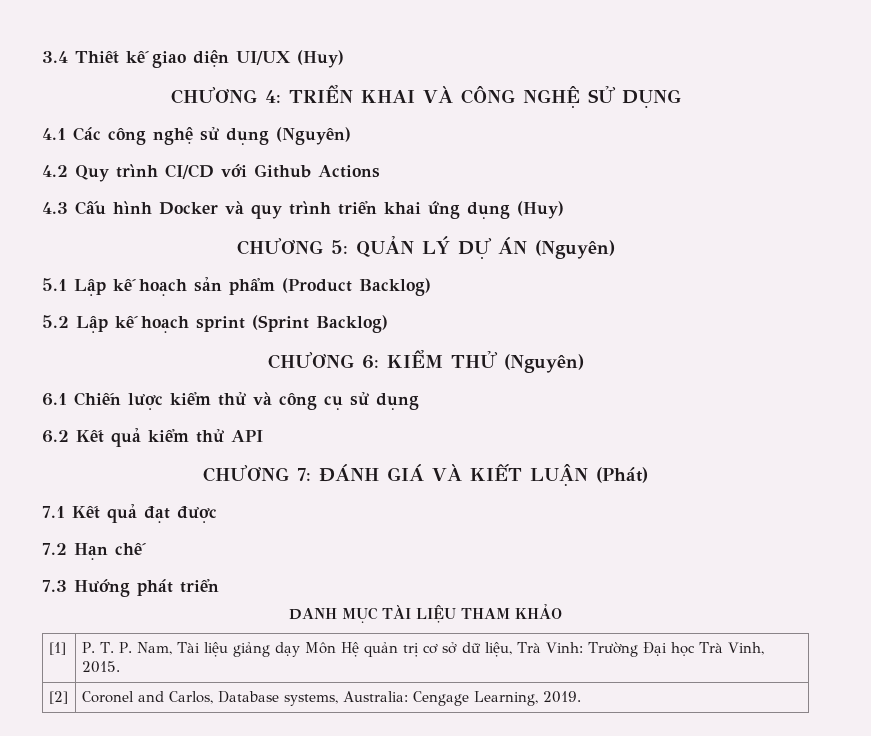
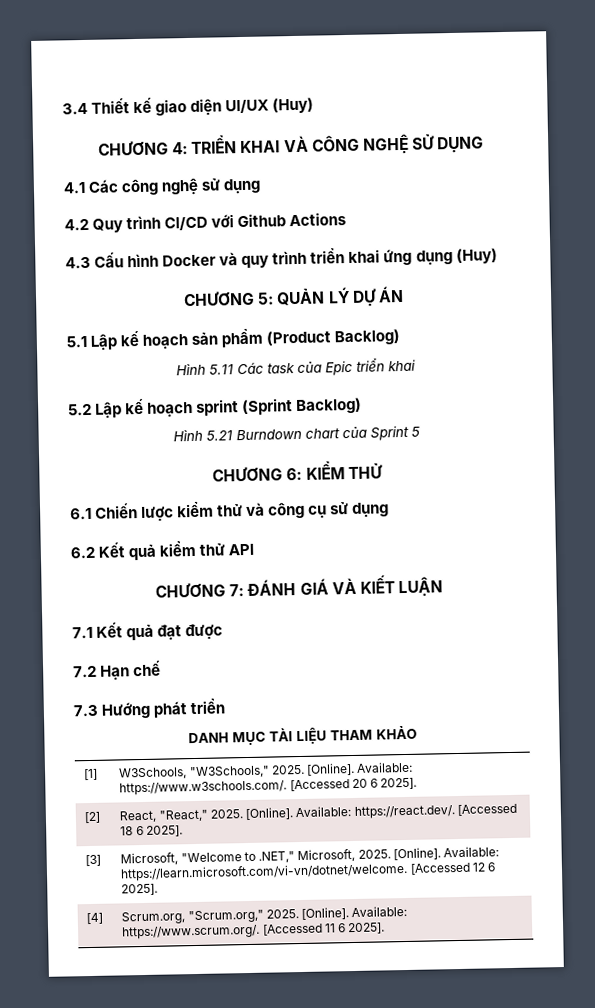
- 4.1 Các công nghệ sử dụng (Nguyên)
+ 4.1 Các công nghệ sử dụng
- CHƯƠNG 5: QUẢN LÝ DỰ ÁN (Nguyên)
+ CHƯƠNG 5: QUẢN LÝ DỰ ÁN
+ Hình 5.11 Các task của Epic triển khai
+ Hình 5.21 Burndown chart của Sprint 5
- CHƯƠNG 6: KIỂM THỬ (Nguyên)
+ CHƯƠNG 6: KIỂM THỬ
- CHƯƠNG 7: ĐÁNH GIÁ VÀ KIẾT LUẬN (Phát)
+ CHƯƠNG 7: ĐÁNH GIÁ VÀ KIẾT LUẬN
- [1] | P. T. P. Nam, Tài liệu giảng dạy Môn Hệ quản trị cơ sở dữ liệu, Trà Vinh: Trường Đại học Trà Vinh, 2015.
- [2] | Coronel and Carlos, Database systems, Australia: Cengage Learning, 2019.
+ [1] | W3Schools, "W3Schools," 2025. [Online]. Available: https://www.w3schools.com/. [Accessed 20 6 2025].
+ [2] | React, "React," 2025. [Online]. Available: https://react.dev/. [Accessed 18 6 2025].
+ [3] | Microsoft, "Welcome to .NET," Microsoft, 2025. [Online]. Available: https://learn.microsoft.com/vi-vn/dotnet/welcome. [Accessed 12 6 2025].
+ [4] | Scrum.org, "Scrum.org," 2025. [Online]. Available: https://www.scrum.org/. [Accessed 11 6 2025].

